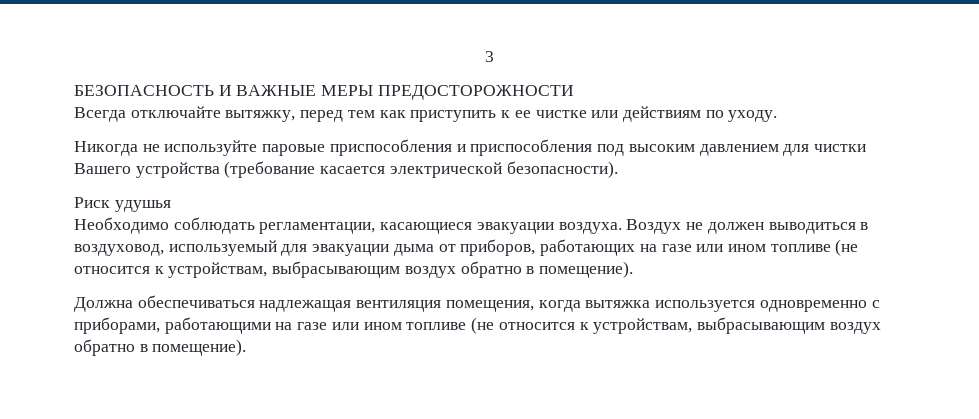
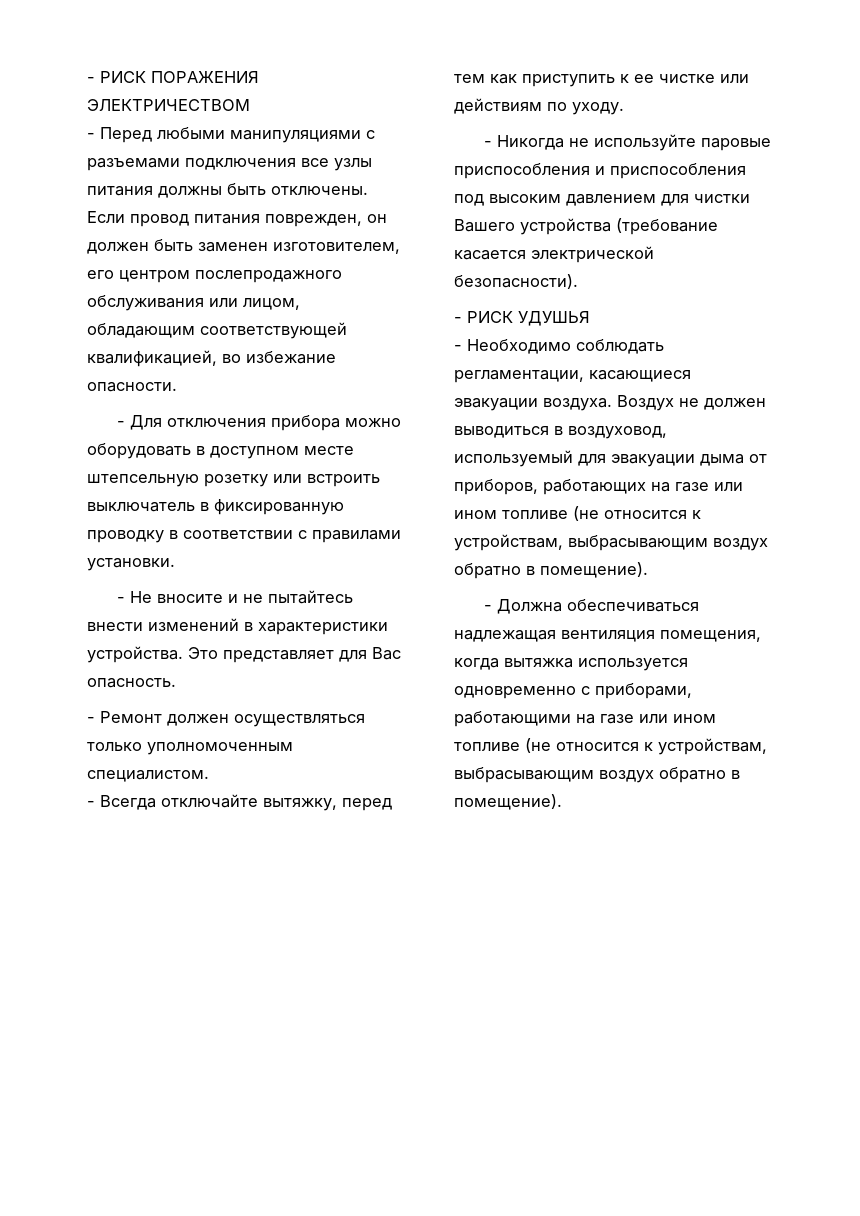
- 3
- БЕЗОПАСНОСТЬ И ВАЖНЫЕ МЕРЫ ПРЕДОСТОРОЖНОСТИ
- Всегда отключайте вытяжку, перед тем как приступить к ее чистке или действиям по уходу.
+ - РИСК ПОРАЖЕНИЯ ЭЛЕКТРИЧЕСТВОМ
+ - Перед любыми манипуляциями с разъемами подключения все узлы питания должны быть отключены. Если провод питания поврежден, он должен быть заменен изготовителем, его центром послепродажного обслуживания или лицом, обладающим соответствующей квалификацией, во избежание опасности.
+ - Для отключения прибора можно оборудовать в доступном месте штепсельную розетку или встроить выключатель в фиксированную проводку в соответствии с правилами установки.
+ - Не вносите и не пытайтесь внести изменений в характеристики устройства. Это представляет для Вас опасность.
+ - Ремонт должен осуществляться только уполномоченным специалистом.
+ - Всегда отключайте вытяжку, перед тем как приступить к ее чистке или действиям по уходу.
- Никогда не используйте паровые приспособления и приспособления под высоким давлением для чистки Вашего устройства (требование касается электрической безопасности).
+ - Никогда не используйте паровые приспособления и приспособления под высоким давлением для чистки Вашего устройства (требование касается электрической безопасности).
- Риск удушья
- Необходимо соблюдать регламентации, касающиеся эвакуации воздуха.
+ - РИСК УДУШЬЯ
+ - Необходимо соблюдать регламентации, касающиеся эвакуации воздуха.
- Должна обеспечиваться надлежащая вентиляция помещения, когда вытяжка используется одновременно с приборами, работающими на газе или ином топливе (не относится к устройствам, выбрасывающим воздух обратно в помещение).
+ - Должна обеспечиваться надлежащая вентиляция помещения, когда вытяжка используется одновременно с приборами, работающими на газе или ином топливе (не относится к устройствам, выбрасывающим воздух обратно в помещение).

